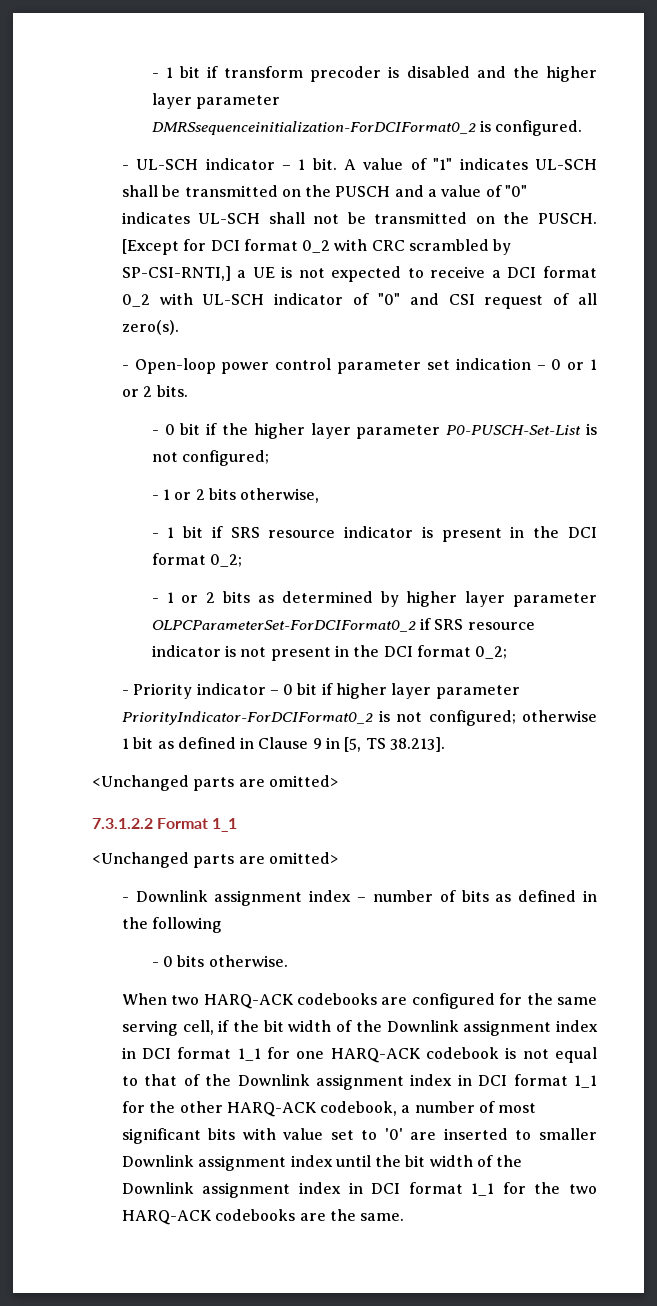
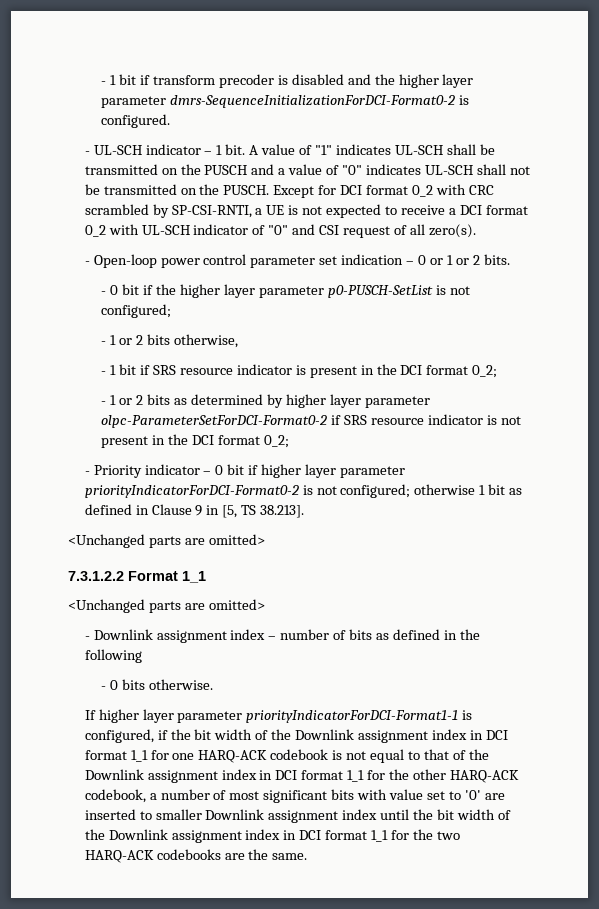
- - 1 bit if transform precoder is disabled and the higher layer parameter DMRSsequenceinitialization-ForDCIFormat0_2 is configured.
+ - 1 bit if transform precoder is disabled and the higher layer parameter dmrs-SequenceInitializationForDCI-Format0-2 is configured.
- [Except for DCI format 0_2 with CRC scrambled by SP-CSI-RNTI,] a UE is not expected to receive a DCI format 0_2 with UL-SCH indicator of "0" and CSI request of all zero(s).
+ Except for DCI format 0_2 with CRC scrambled by SP-CSI-RNTI, a UE is not expected to receive a DCI format 0_2 with UL-SCH indicator of "0" and CSI request of all zero(s).
- - 0 bit if the higher layer parameter P0-PUSCH-Set-List is not configured;
+ - 0 bit if the higher layer parameter p0-PUSCH-SetList is not configured;
- - 1 or 2 bits as determined by higher layer parameter OLPCParameterSet-ForDCIFormat0_2 if SRS resource indicator is not present in the DCI format 0_2;
+ - 1 or 2 bits as determined by higher layer parameter olpc-ParameterSetForDCI-Format0-2 if SRS resource indicator is not present in the DCI format 0_2;
- - Priority indicator – 0 bit if higher layer parameter PriorityIndicator-ForDCIFormat0_2 is not configured; otherwise 1 bit as defined in Clause 9 in [5, TS 38.213].
+ - Priority indicator – 0 bit if higher layer parameter priorityIndicatorForDCI-Format0-2 is not configured; otherwise 1 bit as defined in Clause 9 in [5, TS 38.213].
- When two HARQ-ACK codebooks are configured for the same serving cell, if the bit width of the Downlink assignment index in DCI format 1_1 for one HARQ-ACK codebook is not equal to that of the Downlink assignment index in DCI format 1_1 for the other HARQ-ACK codebook, a number of most significant bits with value set to '0' are inserted to smaller Downlink assignment index until the bit width of the Downlink assignment index in DCI format 1_1 for the two HARQ-ACK codebooks are the same.
+ If higher layer parameter priorityIndicatorForDCI-Format1-1 is configured, if the bit width of the Downlink assignment index in DCI format 1_1 for one HARQ-ACK codebook is not equal to that of the Downlink assignment index in DCI format 1_1 for the other HARQ-ACK codebook, a number of most significant bits with value set to '0' are inserted to smaller Downlink assignment index until the bit width of the Downlink assignment index in DCI format 1_1 for the two HARQ-ACK codebooks are the same.

